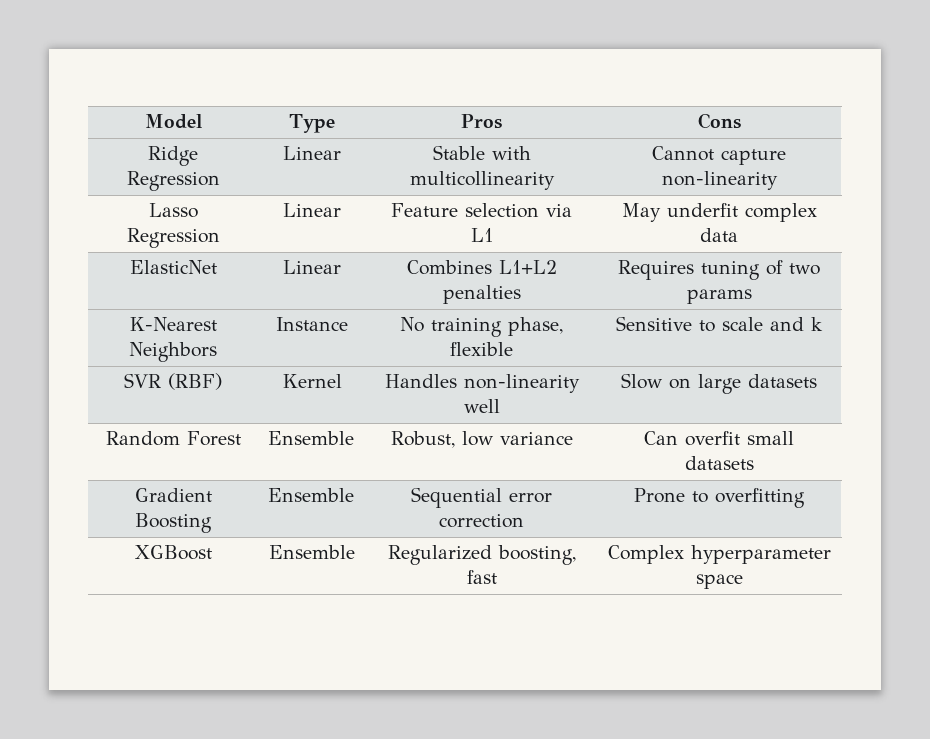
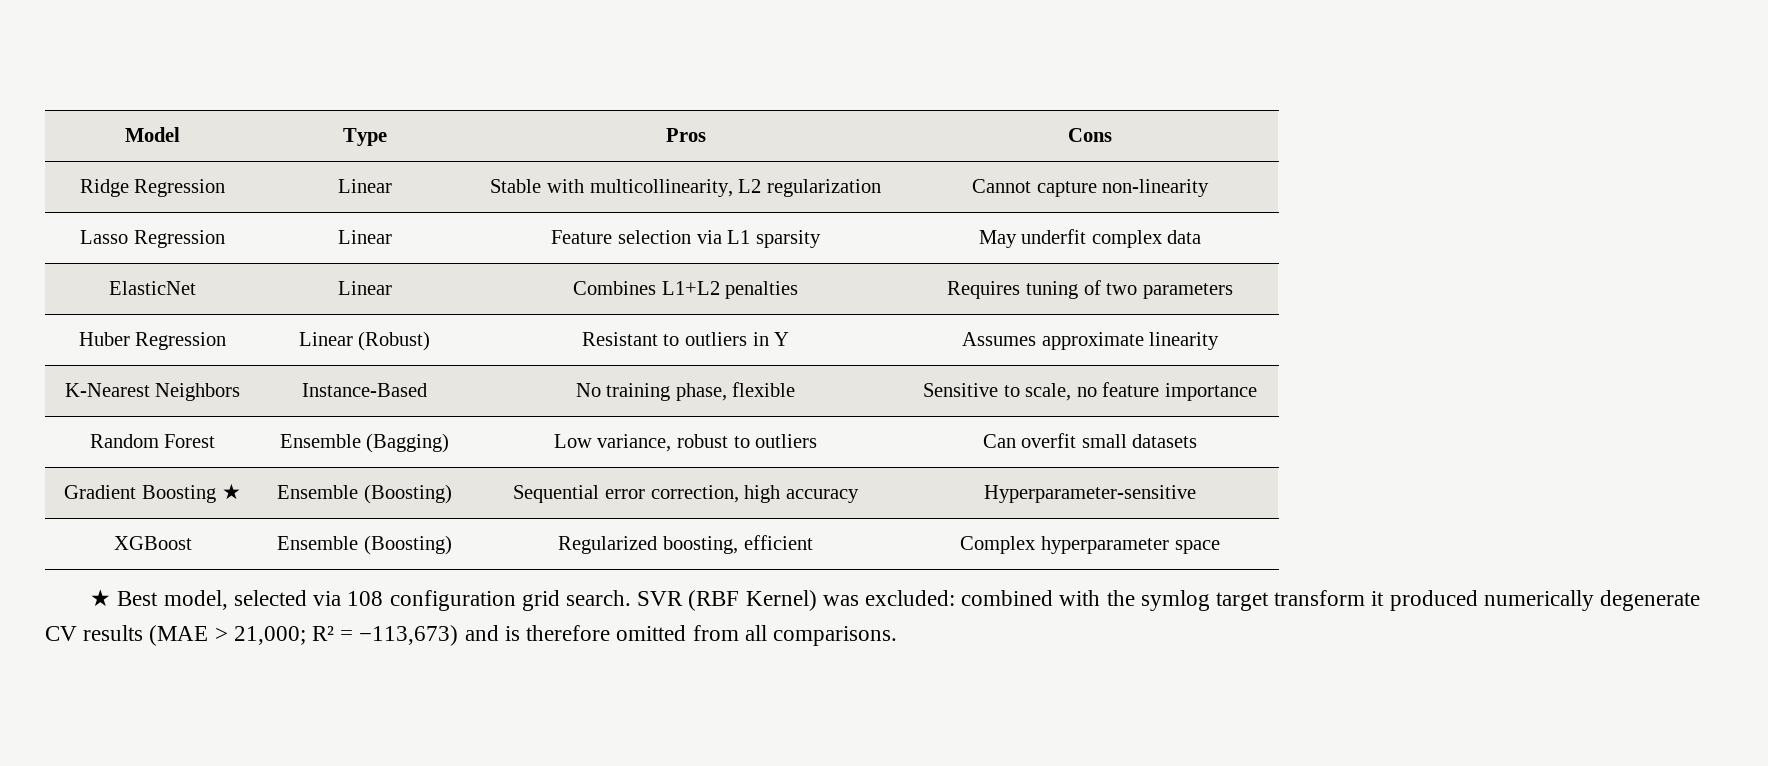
- Ridge Regression | Linear | Stable with multicollinearity | Cannot capture non-linearity
+ Ridge Regression | Linear | Stable with multicollinearity, L2 regularization | Cannot capture non-linearity
- Lasso Regression | Linear | Feature selection via L1 | May underfit complex data
+ Lasso Regression | Linear | Feature selection via L1 sparsity | May underfit complex data
- ElasticNet | Linear | Combines L1+L2 penalties | Requires tuning of two params
+ ElasticNet | Linear | Combines L1+L2 penalties | Requires tuning of two parameters
+ Huber Regression | Linear (Robust) | Resistant to outliers in Y | Assumes approximate linearity
- K-Nearest Neighbors | Instance | No training phase, flexible | Sensitive to scale and k
- SVR (RBF) | Kernel | Handles non-linearity well | Slow on large datasets
- Random Forest | Ensemble | Robust, low variance | Can overfit small datasets
+ K-Nearest Neighbors | Instance-Based | No training phase, flexible | Sensitive to scale, no feature importance
+ Random Forest | Ensemble (Bagging) | Low variance, robust to outliers | Can overfit small datasets
- Gradient Boosting | Ensemble | Sequential error correction | Prone to overfitting
+ Gradient Boosting ★ | Ensemble (Boosting) | Sequential error correction, high accuracy | Hyperparameter-sensitive
- XGBoost | Ensemble | Regularized boosting, fast | Complex hyperparameter space
+ XGBoost | Ensemble (Boosting) | Regularized boosting, efficient | Complex hyperparameter space
+ ★ Best model, selected via 108 configuration grid search. SVR (RBF Kernel) was excluded: combined with the symlog target transform it produced numerically degenerate CV results (MAE > 21,000; R² = −113,673) and is therefore omitted from all comparisons.

